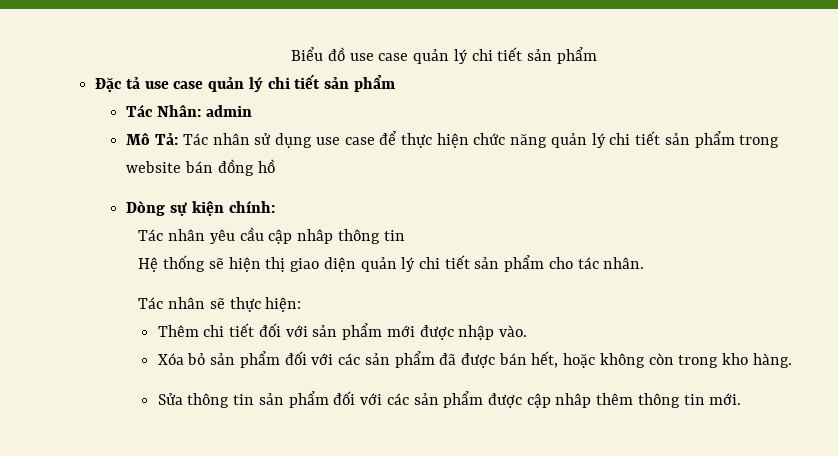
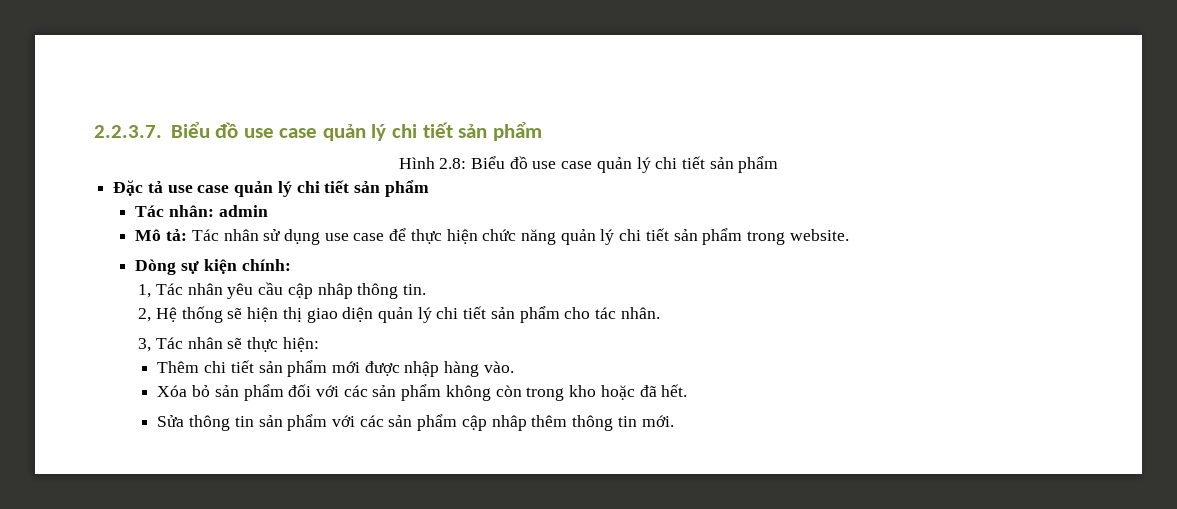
- Biểu đồ use case quản lý chi tiết sản phẩm
+ 2.2.3.7. Biểu đồ use case quản lý chi tiết sản phẩm
+ Hình 2.8: Biểu đồ use case quản lý chi tiết sản phẩm
- Tác Nhân: admin
+ Tác nhân: admin
- Mô Tả: Tác nhân sử dụng use case để thực hiện chức năng quản lý chi tiết sản phẩm trong website bán đồng hồ
+ Mô tả: Tác nhân sử dụng use case để thực hiện chức năng quản lý chi tiết sản phẩm trong website.
- Tác nhân yêu cầu cập nhâp thông tin
- Hệ thống sẽ hiện thị giao diện quản lý chi tiết sản phẩm cho tác nhân.
+ 1, Tác nhân yêu cầu cập nhâp thông tin.
+ 2, Hệ thống sẽ hiện thị giao diện quản lý chi tiết sản phẩm cho tác nhân.
- Tác nhân sẽ thực hiện:
+ 3, Tác nhân sẽ thực hiện:
- Thêm chi tiết đối với sản phẩm mới được nhập vào.
+ Thêm chi tiết sản phẩm mới được nhập hàng vào.
- Xóa bỏ sản phẩm đối với các sản phẩm đã được bán hết, hoặc không còn trong kho hàng.
+ Xóa bỏ sản phẩm đối với các sản phẩm không còn trong kho hoặc đã hết.
- Sửa thông tin sản phẩm đối với các sản phẩm được cập nhâp thêm thông tin mới.
+ Sửa thông tin sản phẩm với các sản phẩm cập nhâp thêm thông tin mới.

